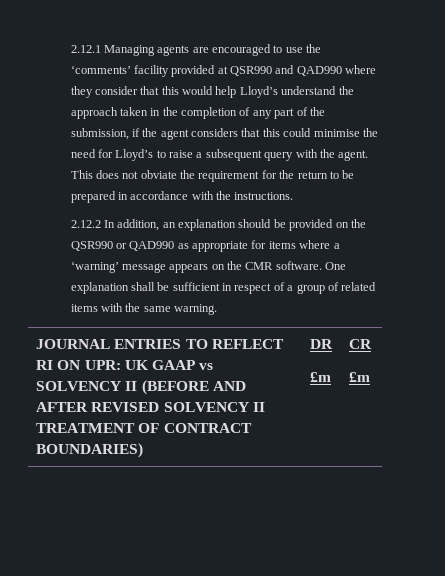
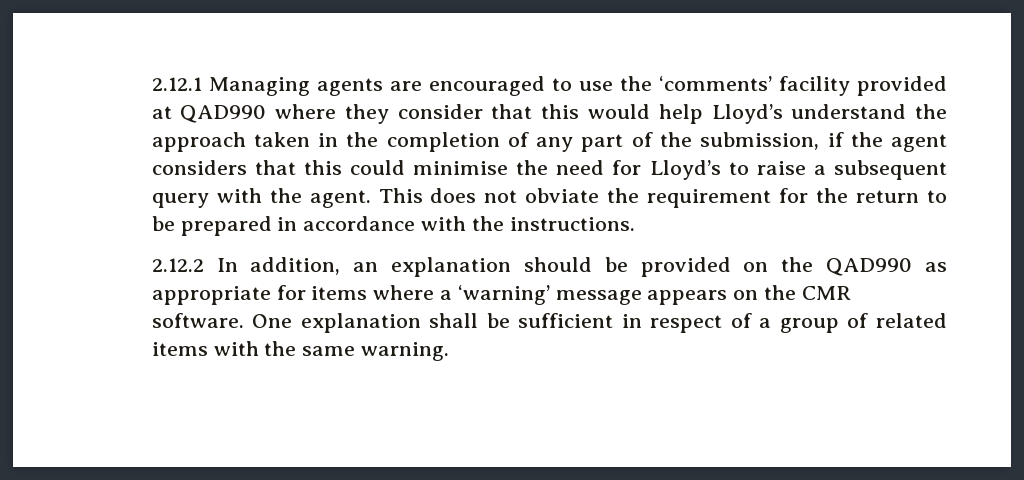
- 2.12.1 Managing agents are encouraged to use the ‘comments’ facility provided at QSR990 and QAD990 where they consider that this would help Lloyd’s understand the approach taken in the completion of any part of the submission, if the agent considers that this could minimise the need for Lloyd’s to raise a subsequent query with the agent.
+ 2.12.1 Managing agents are encouraged to use the ‘comments’ facility provided at QAD990 where they consider that this would help Lloyd’s understand the approach taken in the completion of any part of the submission, if the agent considers that this could minimise the need for Lloyd’s to raise a subsequent query with the agent.
- 2.12.2 In addition, an explanation should be provided on the QSR990 or QAD990 as appropriate for items where a ‘warning’ message appears on the CMR software.
+ 2.12.2 In addition, an explanation should be provided on the QAD990 as appropriate for items where a ‘warning’ message appears on the CMR software.
- JOURNAL ENTRIES TO REFLECT RI ON UPR: UK GAAP vs SOLVENCY II (BEFORE AND AFTER REVISED SOLVENCY II TREATMENT OF CONTRACT BOUNDARIES) | DR
- £m | CR
- £m

